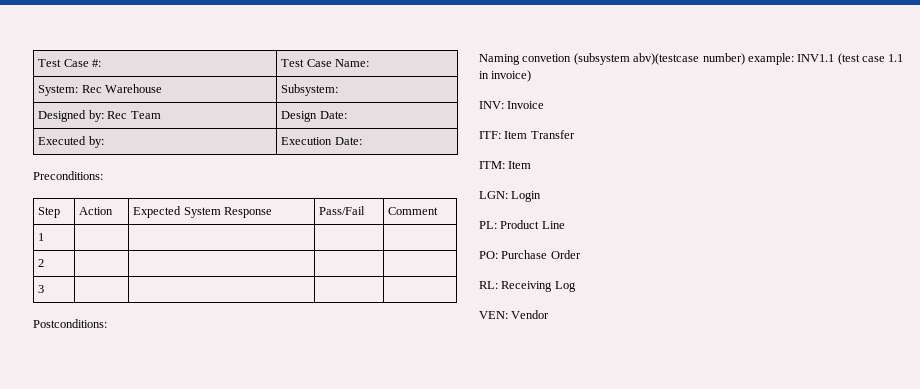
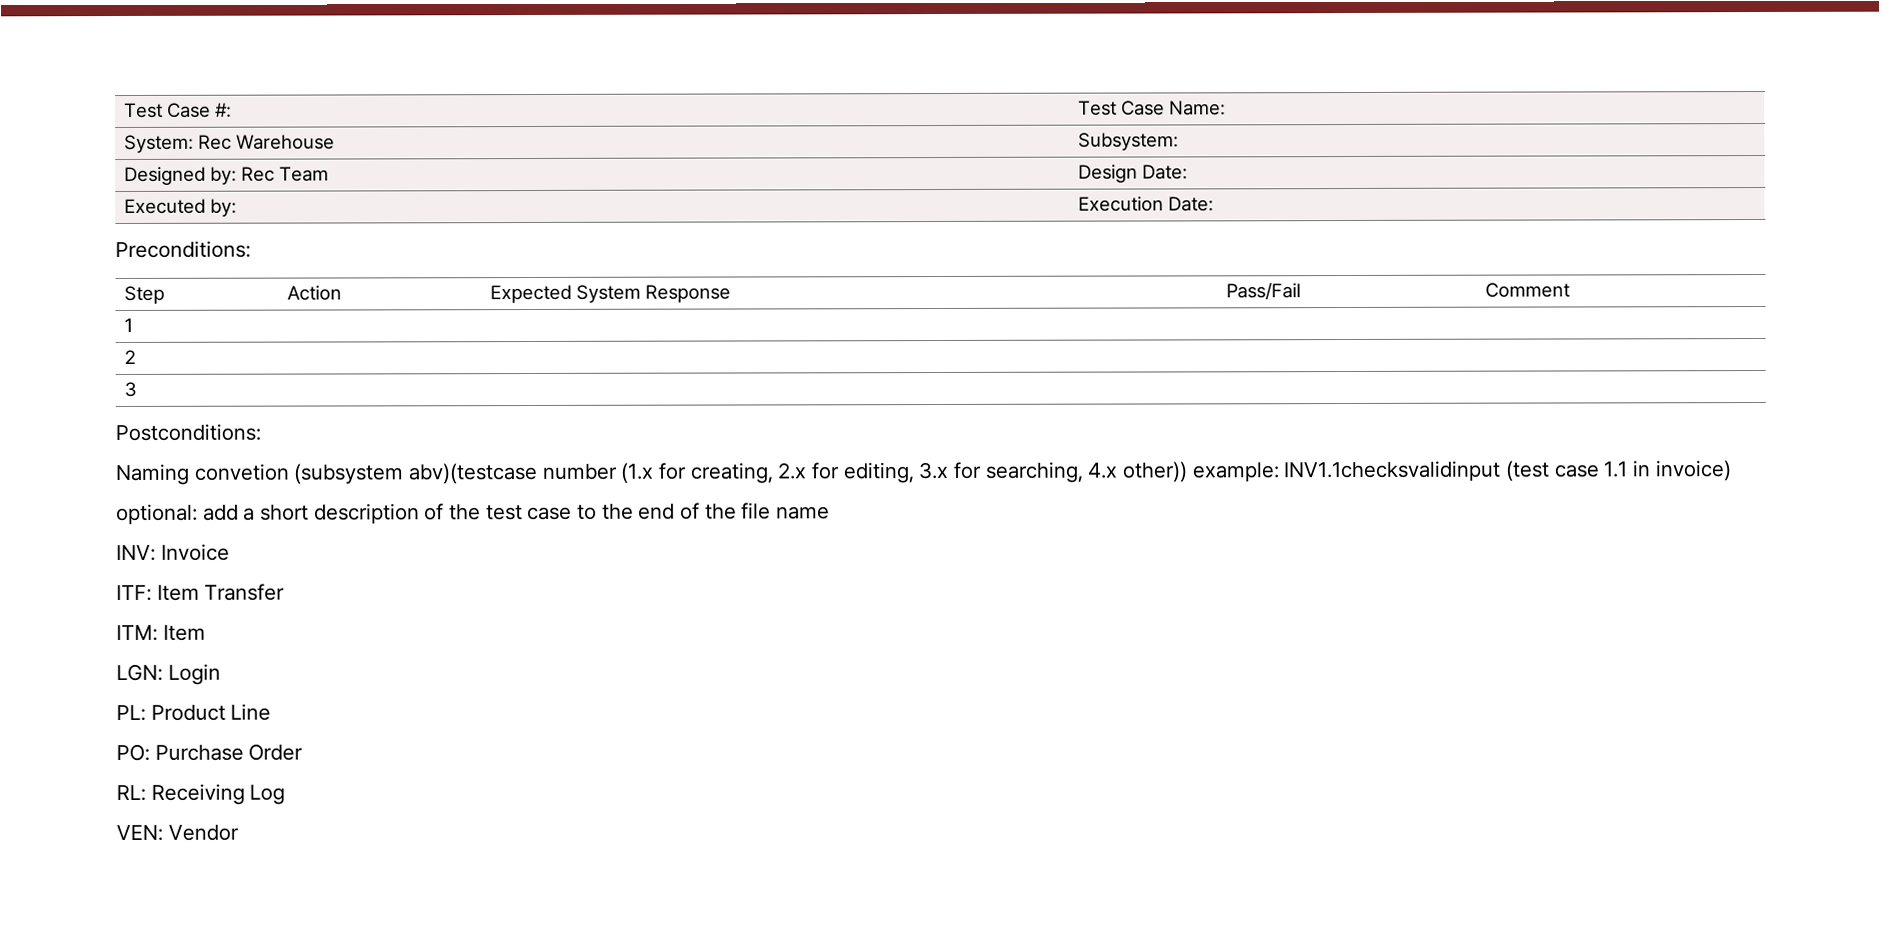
- Naming convetion (subsystem abv)(testcase number) example: INV1.1 (test case 1.1 in invoice)
+ Naming convetion (subsystem abv)(testcase number (1.x for creating, 2.x for editing, 3.x for searching, 4.x other)) example: INV1.1checksvalidinput (test case 1.1 in invoice)
+ optional: add a short description of the test case to the end of the file name

